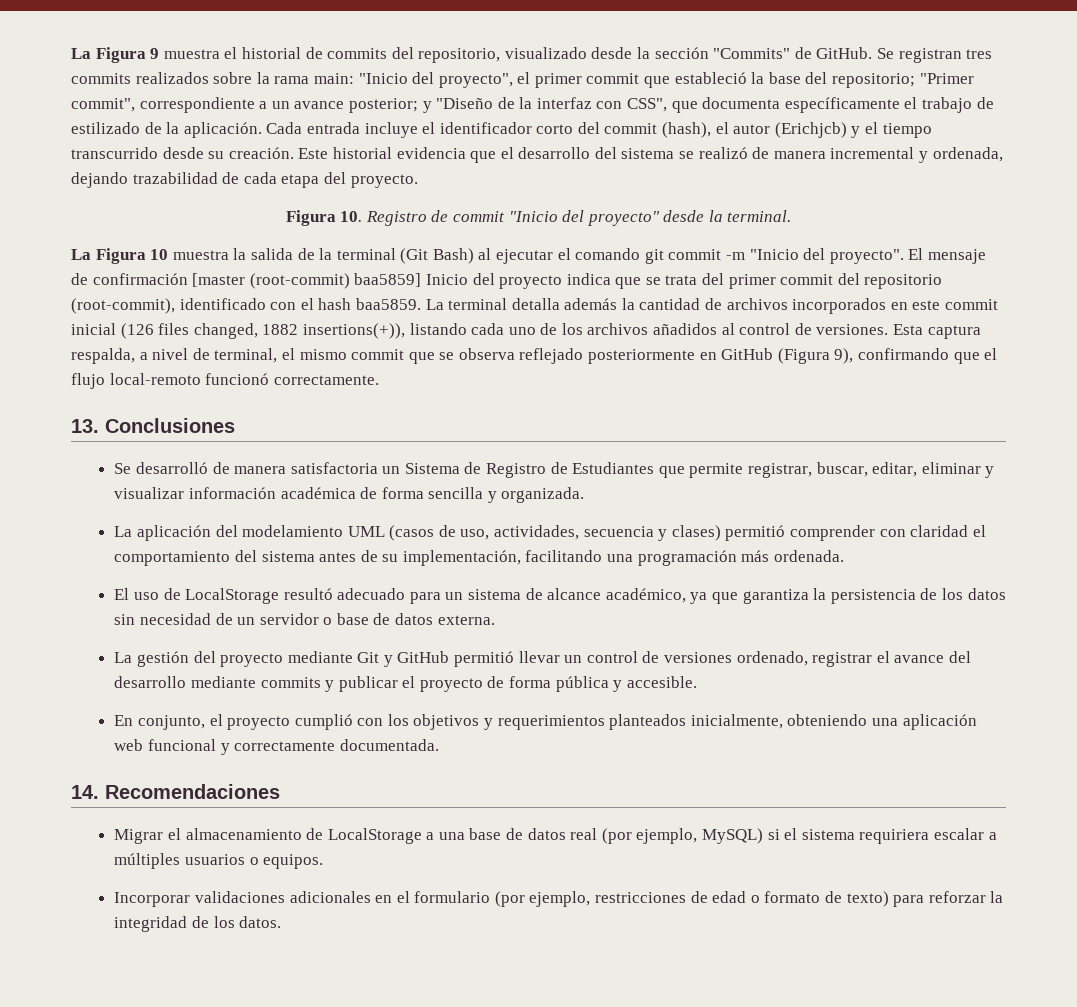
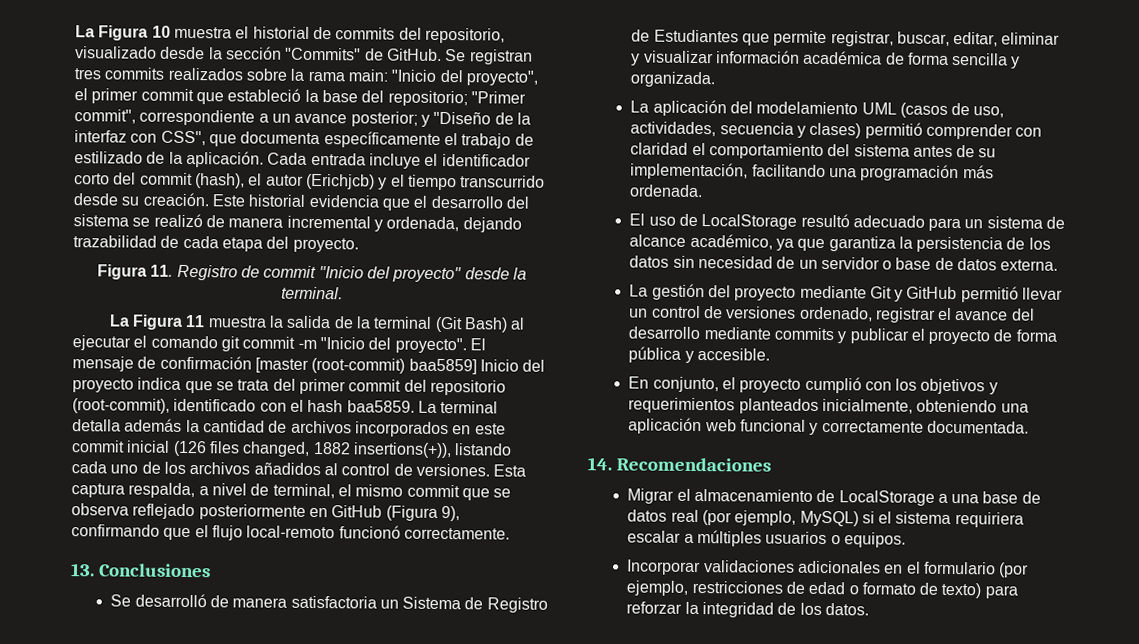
- La Figura 9 muestra el historial de commits del repositorio, visualizado desde la sección "Commits" de GitHub.
+ La Figura 10 muestra el historial de commits del repositorio, visualizado desde la sección "Commits" de GitHub.
- Figura 10. Registro de commit "Inicio del proyecto" desde la terminal.
+ Figura 11. Registro de commit "Inicio del proyecto" desde la terminal.
- La Figura 10 muestra la salida de la terminal (Git Bash) al ejecutar el comando git commit -m "Inicio del proyecto".
+ La Figura 11 muestra la salida de la terminal (Git Bash) al ejecutar el comando git commit -m "Inicio del proyecto".

